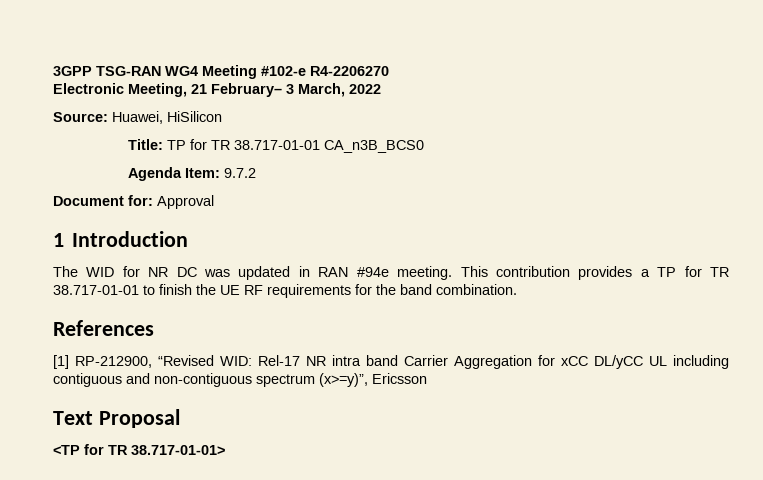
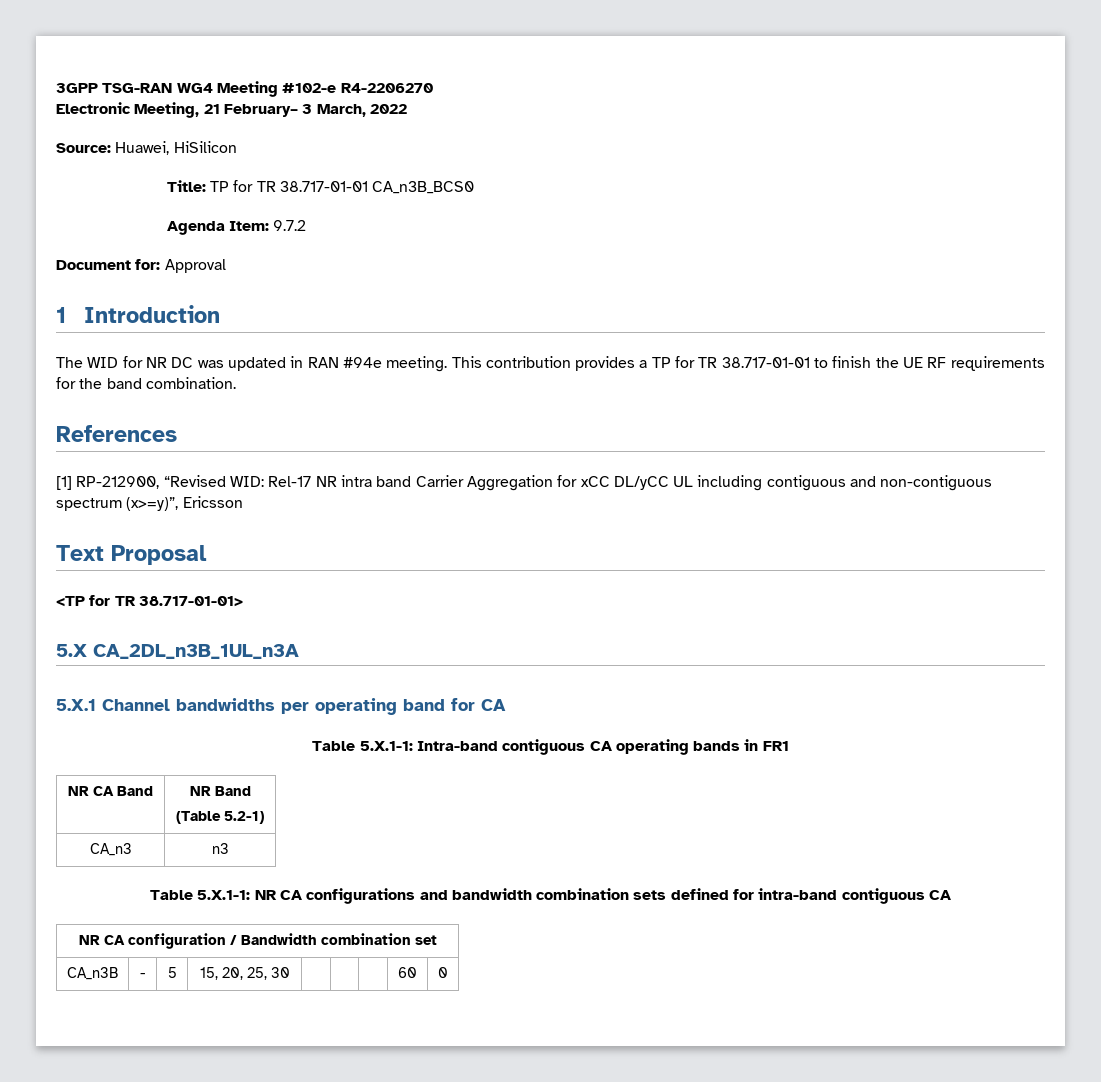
+ 5.X CA_2DL_n3B_1UL_n3A
+ 5.X.1 Channel bandwidths per operating band for CA
+ Table 5.X.1-1: Intra-band contiguous CA operating bands in FR1
+ NR CA Band | NR Band
+ (Table 5.2-1)
+ CA_n3 | n3
+ Table 5.X.1-1: NR CA configurations and bandwidth combination sets defined for intra-band contiguous CA
+ NR CA configuration / Bandwidth combination set
+ CA_n3B | - | 5 | 15, 20, 25, 30 | | | | 60 | 0

